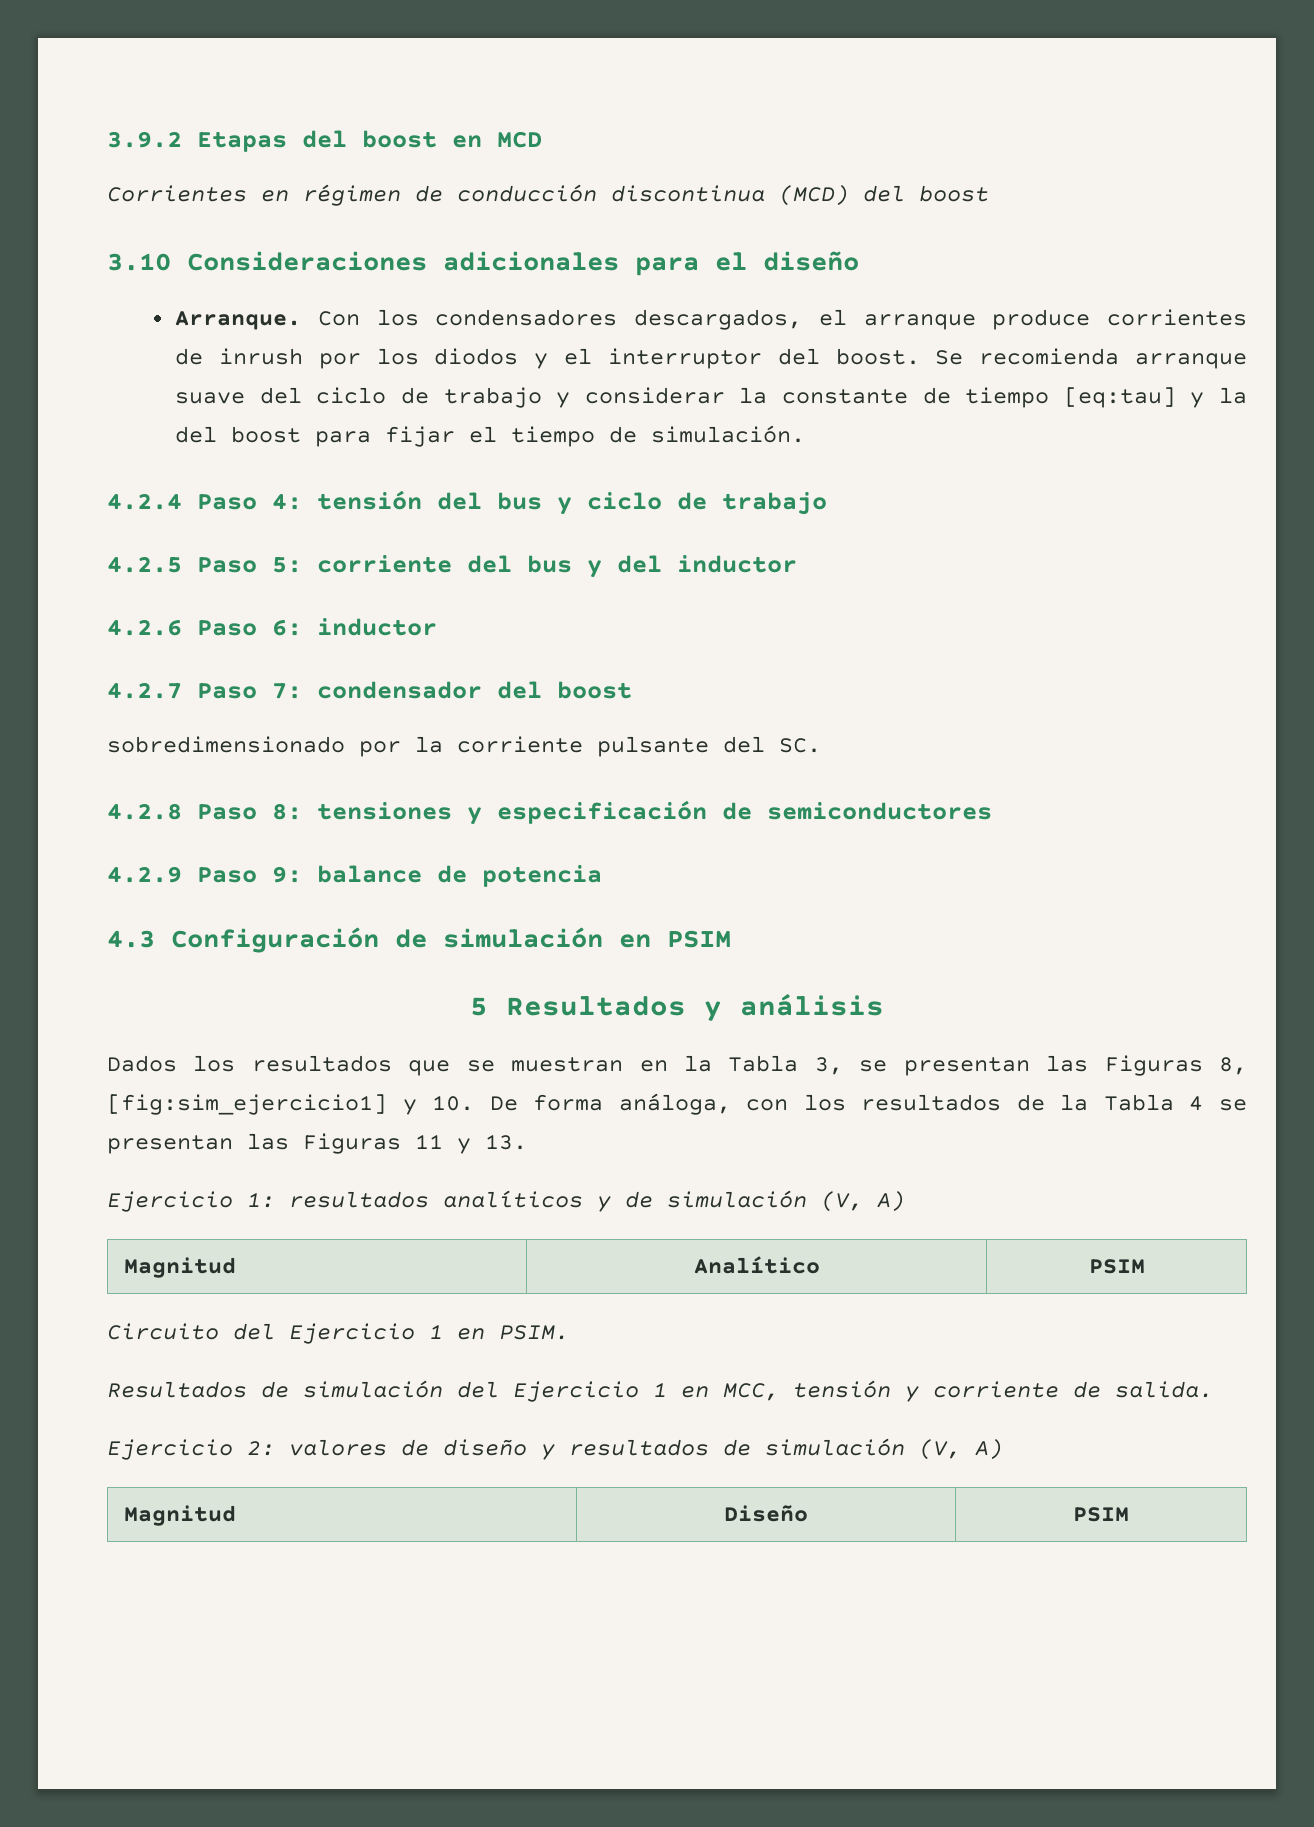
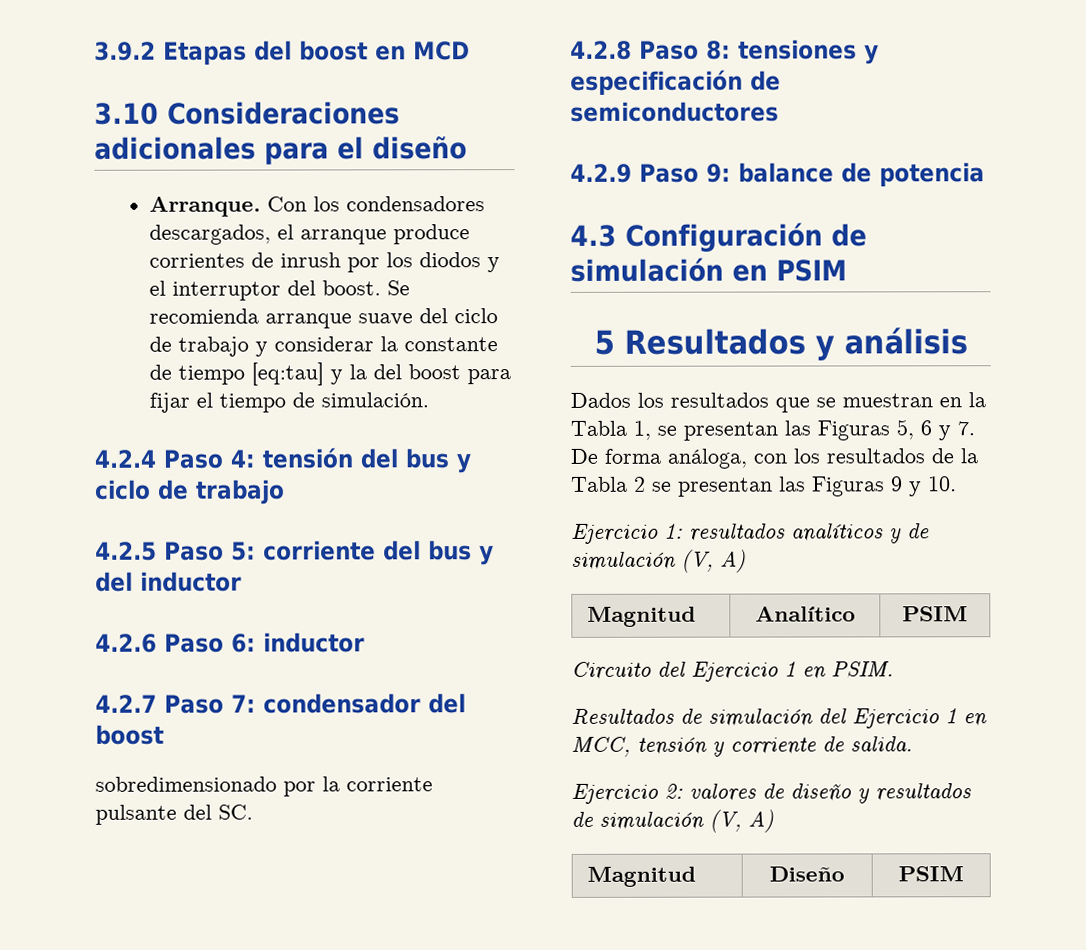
- Corrientes en régimen de conducción discontinua (MCD) del boost
- Dados los resultados que se muestran en la Tabla 3, se presentan las Figuras 8, [fig:sim_ejercicio1] y 10. De forma análoga, con los resultados de la Tabla 4 se presentan las Figuras 11 y 13.
+ Dados los resultados que se muestran en la Tabla 1, se presentan las Figuras 5, 6 y 7. De forma análoga, con los resultados de la Tabla 2 se presentan las Figuras 9 y 10.

